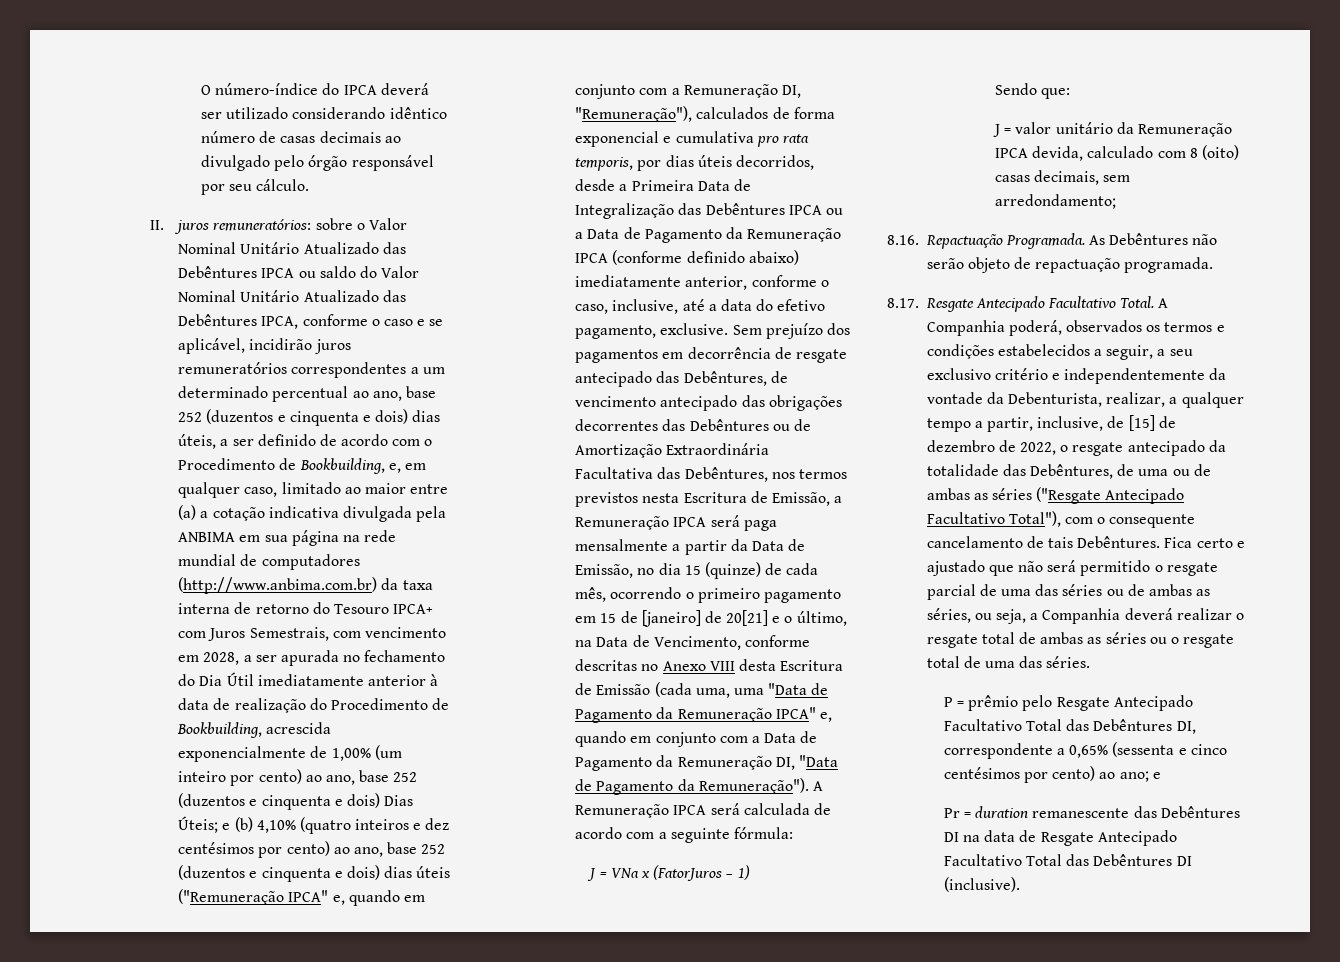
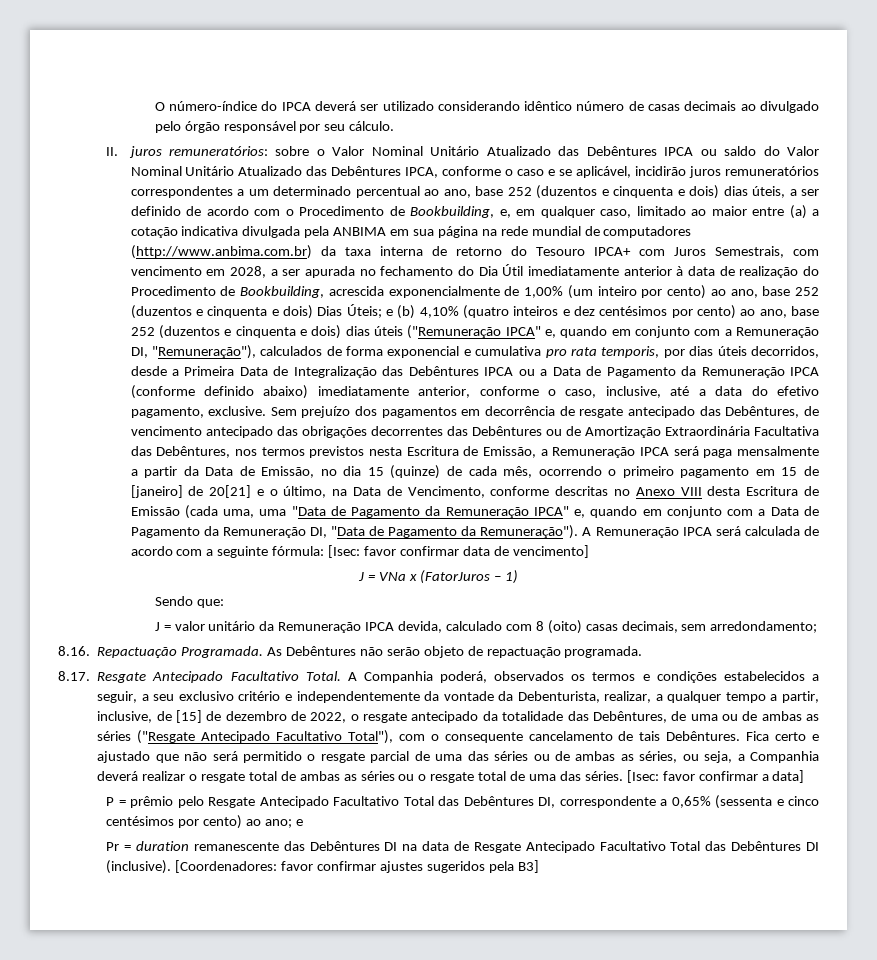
- A Remuneração IPCA será calculada de acordo com a seguinte fórmula:
+ A Remuneração IPCA será calculada de acordo com a seguinte fórmula: [Isec: favor confirmar data de vencimento]
+ [Isec: favor confirmar a data]
+ [Coordenadores: favor confirmar ajustes sugeridos pela B3]

